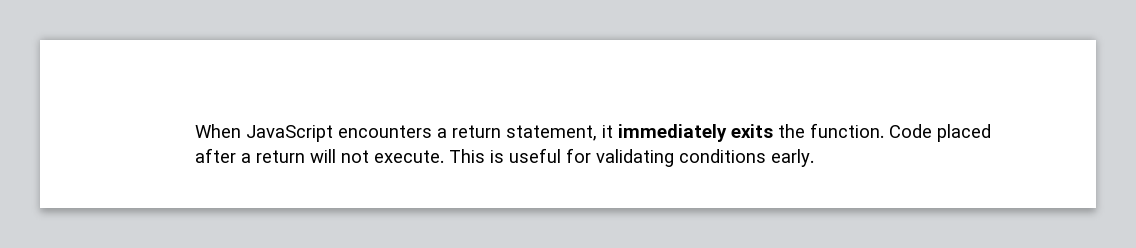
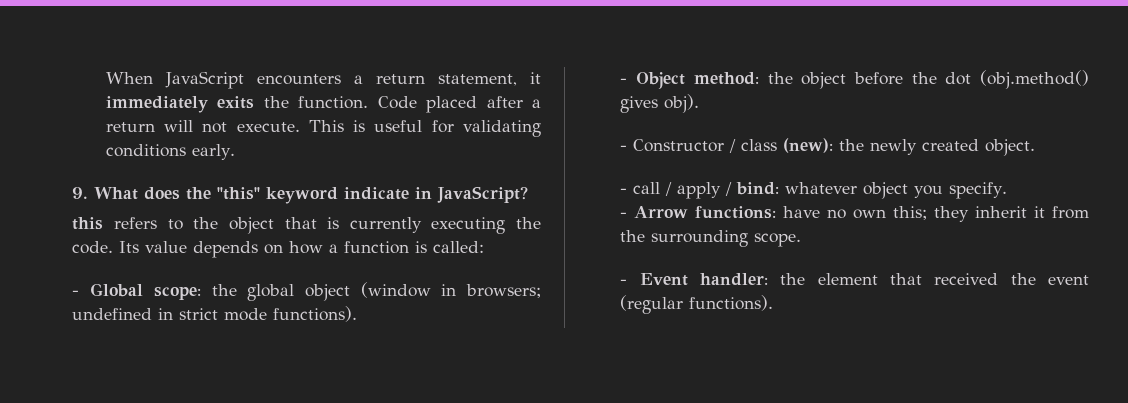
+ 9. What does the "this" keyword indicate in JavaScript?
+ this refers to the object that is currently executing the code. Its value depends on how a function is called:
+ - Global scope: the global object (window in browsers; undefined in strict mode functions).
+ - Object method: the object before the dot (obj.method() gives obj).
+ - Constructor / class (new): the newly created object.
+ - call / apply / bind: whatever object you specify.
+ - Arrow functions: have no own this; they inherit it from the surrounding scope.
+ - Event handler: the element that received the event (regular functions).

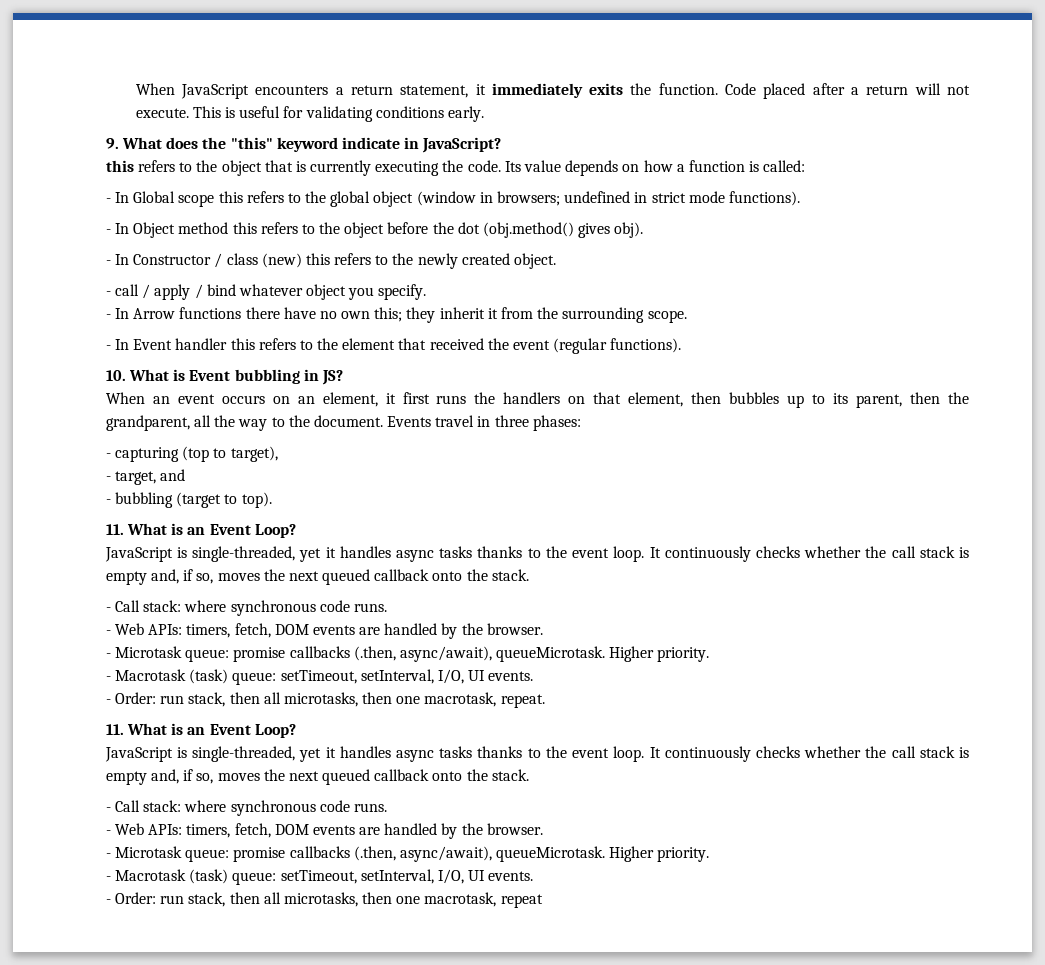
- - Global scope: the global object (window in browsers; undefined in strict mode functions).
+ - In Global scope this refers to the global object (window in browsers; undefined in strict mode functions).
- - Object method: the object before the dot (obj.method() gives obj).
+ - In Object method this refers to the object before the dot (obj.method() gives obj).
- - Constructor / class (new): the newly created object.
+ - In Constructor / class (new) this refers to the newly created object.
- - call / apply / bind: whatever object you specify.
+ - call / apply / bind whatever object you specify.
- - Arrow functions: have no own this; they inherit it from the surrounding scope.
+ - In Arrow functions there have no own this; they inherit it from the surrounding scope.
- - Event handler: the element that received the event (regular functions).
+ - In Event handler this refers to the element that received the event (regular functions).
+ 10. What is Event bubbling in JS?
+ When an event occurs on an element, it first runs the handlers on that element, then bubbles up to its parent, then the grandparent, all the way to the document. Events travel in three phases:
+ - capturing (top to target),
+ - target, and
+ - bubbling (target to top).
+ 11. What is an Event Loop?
+ JavaScript is single-threaded, yet it handles async tasks thanks to the event loop. It continuously checks whether the call stack is empty and, if so, moves the next queued callback onto the stack.
+ - Call stack: where synchronous code runs.
+ - Web APIs: timers, fetch, DOM events are handled by the browser.
+ - Microtask queue: promise callbacks (.then, async/await), queueMicrotask. Higher priority.
+ - Macrotask (task) queue: setTimeout, setInterval, I/O, UI events.
+ - Order: run stack, then all microtasks, then one macrotask, repeat.
+ 11. What is an Event Loop?
+ JavaScript is single-threaded, yet it handles async tasks thanks to the event loop. It continuously checks whether the call stack is empty and, if so, moves the next queued callback onto the stack.
+ - Call stack: where synchronous code runs.
+ - Web APIs: timers, fetch, DOM events are handled by the browser.
+ - Microtask queue: promise callbacks (.then, async/await), queueMicrotask. Higher priority.
+ - Macrotask (task) queue: setTimeout, setInterval, I/O, UI events.
+ - Order: run stack, then all microtasks, then one macrotask, repeat

